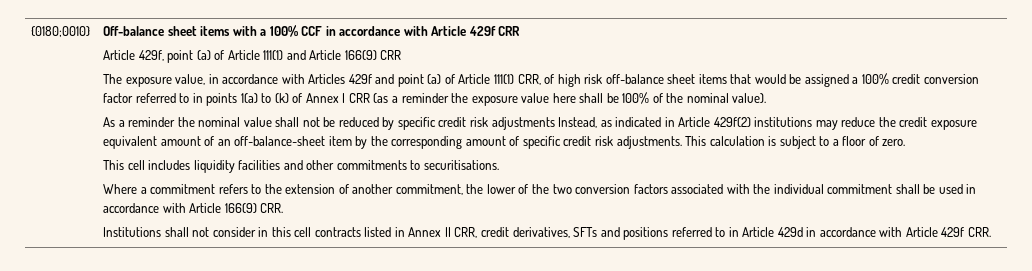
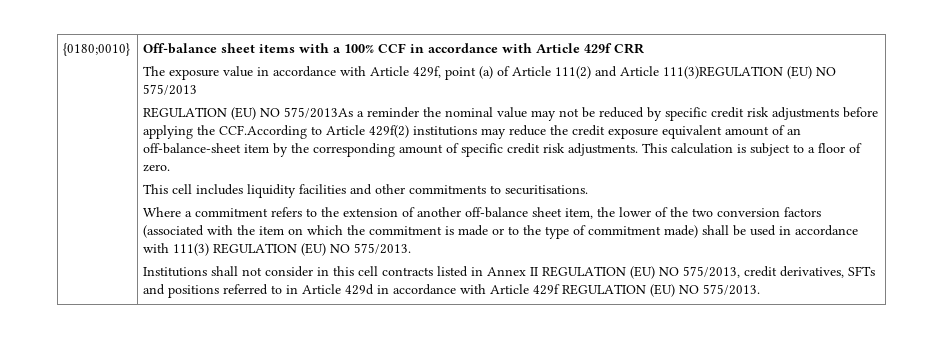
- Article 429f, point (a) of Article 111(1) and Article 166(9) CRR
- The exposure value, in accordance with Articles 429f and point (a) of Article 111(1) CRR, of high risk off-balance sheet items that would be assigned a 100% credit conversion factor referred to in points 1(a) to (k) of Annex I CRR (as a reminder the exposure value here shall be 100% of the nominal value).
- As a reminder the nominal value shall not be reduced by specific credit risk adjustments Instead, as indicated in Article 429f(2) institutions may reduce the credit exposure equivalent amount of an off-balance-sheet item by the corresponding amount of specific credit risk adjustments.
+ The exposure value in accordance with Article 429f, point (a) of Article 111(2) and Article 111(3)REGULATION (EU) NO 575/2013
+ REGULATION (EU) NO 575/2013As a reminder the nominal value may not be reduced by specific credit risk adjustments before applying the CCF.According to Article 429f(2) institutions may reduce the credit exposure equivalent amount of an off-balance-sheet item by the corresponding amount of specific credit risk adjustments.
- Where a commitment refers to the extension of another commitment, the lower of the two conversion factors associated with the individual commitment shall be used in accordance with Article 166(9) CRR.
+ Where a commitment refers to the extension of another off-balance sheet item, the lower of the two conversion factors (associated with the item on which the commitment is made or to the type of commitment made) shall be used in accordance with 111(3) REGULATION (EU) NO 575/2013.
- Institutions shall not consider in this cell contracts listed in Annex II CRR, credit derivatives, SFTs and positions referred to in Article 429d in accordance with Article 429f CRR.
+ Institutions shall not consider in this cell contracts listed in Annex II REGULATION (EU) NO 575/2013, credit derivatives, SFTs and positions referred to in Article 429d in accordance with Article 429f REGULATION (EU) NO 575/2013.

